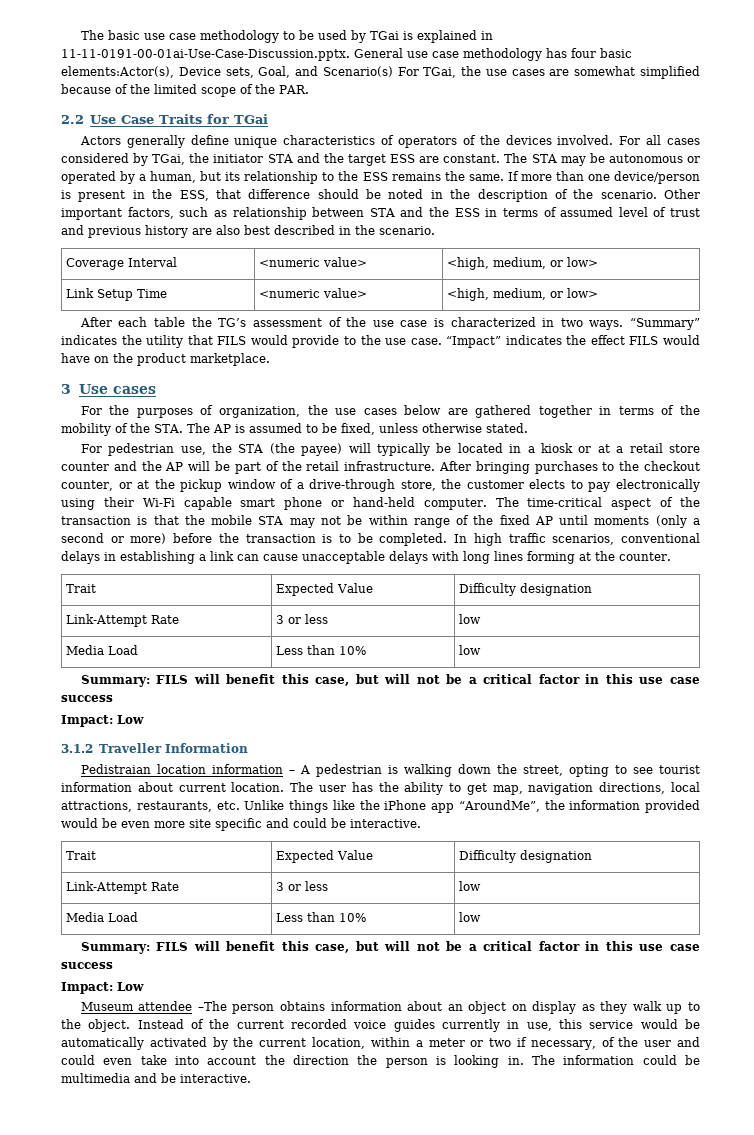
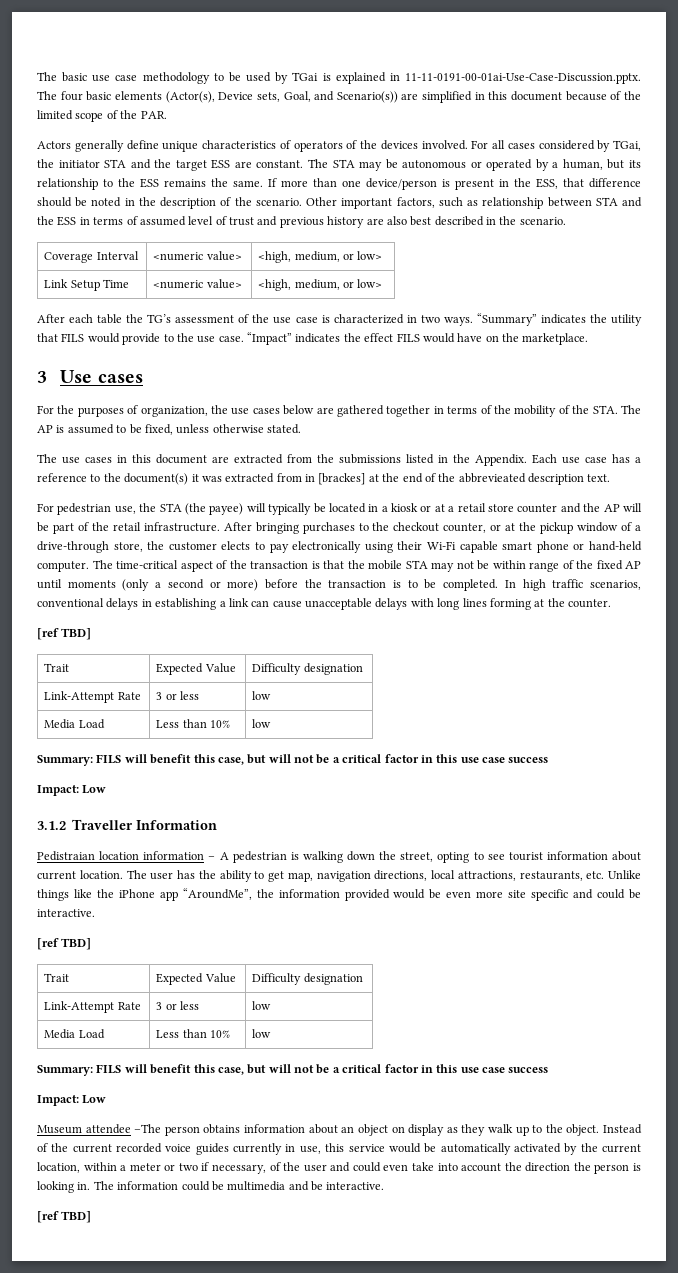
- The basic use case methodology to be used by TGai is explained in 11-11-0191-00-01ai-Use-Case-Discussion.pptx. General use case methodology has four basic elements:Actor(s), Device sets, Goal, and Scenario(s) For TGai, the use cases are somewhat simplified because of the limited scope of the PAR.
+ The basic use case methodology to be used by TGai is explained in 11-11-0191-00-01ai-Use-Case-Discussion.pptx. The four basic elements (Actor(s), Device sets, Goal, and Scenario(s)) are simplified in this document because of the limited scope of the PAR.
- 2.2 Use Case Traits for TGai
- “Impact” indicates the effect FILS would have on the product marketplace.
+ “Impact” indicates the effect FILS would have on the marketplace.
+ The use cases in this document are extracted from the submissions listed in the Appendix. Each use case has a reference to the document(s) it was extracted from in [brackes] at the end of the abbrevieated description text.
  In high traffic scenarios, conventional delays in establishing a link can cause unacceptable delays with long lines forming at the counter.
+ [ref TBD]
  The user has the ability to get map, navigation directions, local attractions, restaurants, etc. Unlike things like the iPhone app “AroundMe”, the information provided would be even more site specific and could be interactive.
+ [ref TBD]
  The information could be multimedia and be interactive.
+ [ref TBD]

